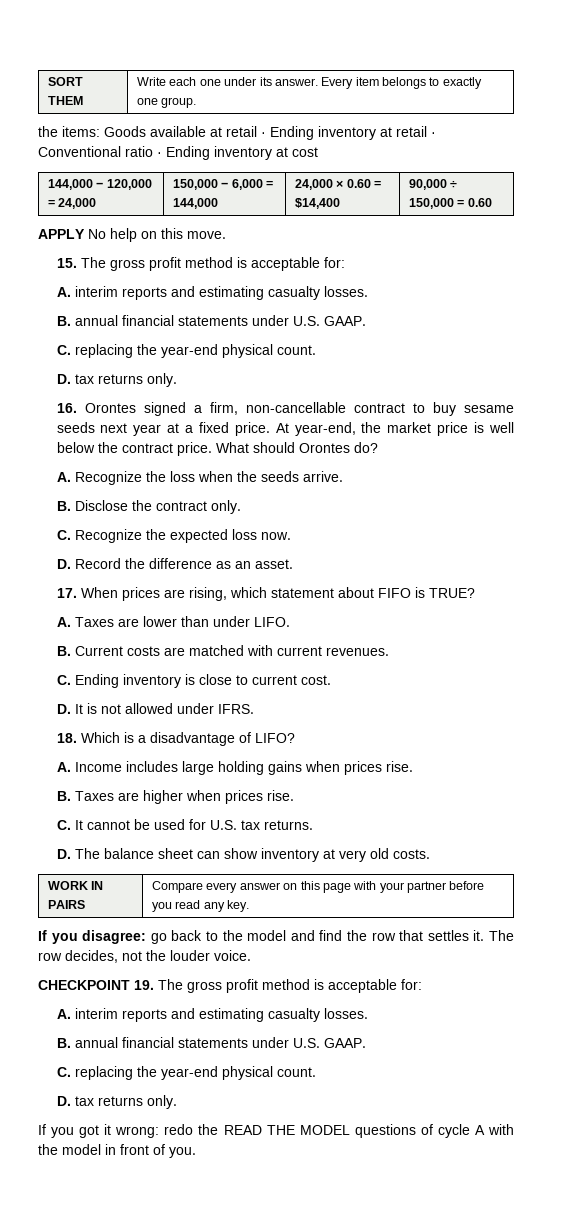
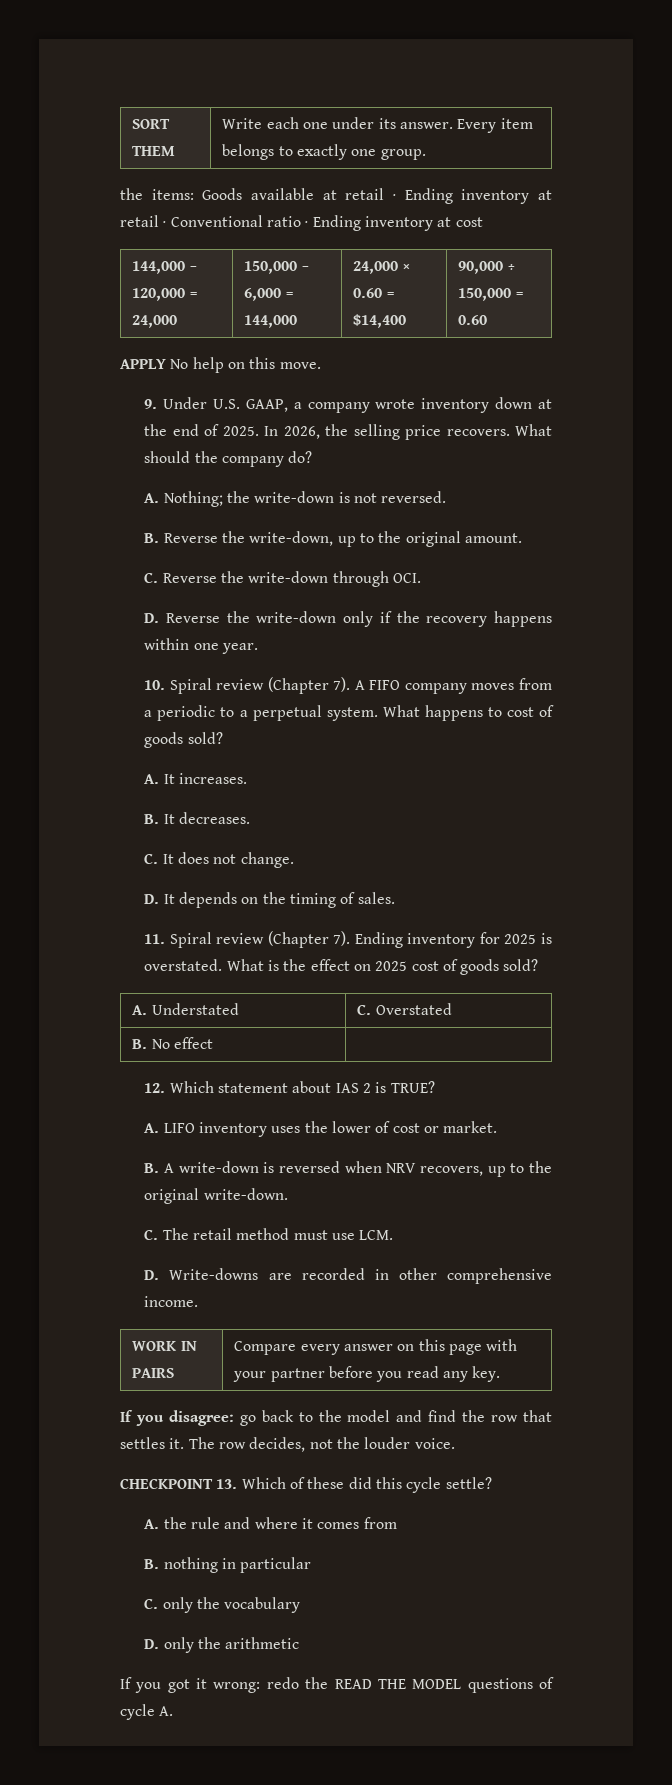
- 15. The gross profit method is acceptable for:
- A. interim reports and estimating casualty losses.
- B. annual financial statements under U.S. GAAP.
- C. replacing the year-end physical count.
- D. tax returns only.
- 16. Orontes signed a firm, non-cancellable contract to buy sesame seeds next year at a fixed price. At year-end, the market price is well below the contract price. What should Orontes do?
- A. Recognize the loss when the seeds arrive.
- B. Disclose the contract only.
- C. Recognize the expected loss now.
- D. Record the difference as an asset.
- 17. When prices are rising, which statement about FIFO is TRUE?
- A. Taxes are lower than under LIFO.
- B. Current costs are matched with current revenues.
- C. Ending inventory is close to current cost.
- D. It is not allowed under IFRS.
- 18. Which is a disadvantage of LIFO?
- A. Income includes large holding gains when prices rise.
- B. Taxes are higher when prices rise.
- C. It cannot be used for U.S. tax returns.
- D. The balance sheet can show inventory at very old costs.
+ 9. Under U.S. GAAP, a company wrote inventory down at the end of 2025. In 2026, the selling price recovers. What should the company do?
+ A. Nothing; the write-down is not reversed.
+ B. Reverse the write-down, up to the original amount.
+ C. Reverse the write-down through OCI.
+ D. Reverse the write-down only if the recovery happens within one year.
+ 10. Spiral review (Chapter 7). A FIFO company moves from a periodic to a perpetual system. What happens to cost of goods sold?
+ A. It increases.
+ B. It decreases.
+ C. It does not change.
+ D. It depends on the timing of sales.
+ 11. Spiral review (Chapter 7). Ending inventory for 2025 is overstated. What is the effect on 2025 cost of goods sold?
+ A. Understated | C. Overstated
+ B. No effect |
+ 12. Which statement about IAS 2 is TRUE?
+ A. LIFO inventory uses the lower of cost or market.
+ B. A write-down is reversed when NRV recovers, up to the original write-down.
+ C. The retail method must use LCM.
+ D. Write-downs are recorded in other comprehensive income.
- CHECKPOINT 19. The gross profit method is acceptable for:
- A. interim reports and estimating casualty losses.
- B. annual financial statements under U.S. GAAP.
- C. replacing the year-end physical count.
- D. tax returns only.
+ CHECKPOINT 13. Which of these did this cycle settle?
+ A. the rule and where it comes from
+ B. nothing in particular
+ C. only the vocabulary
+ D. only the arithmetic
- If you got it wrong: redo the READ THE MODEL questions of cycle A with the model in front of you.
+ If you got it wrong: redo the READ THE MODEL questions of cycle A.

